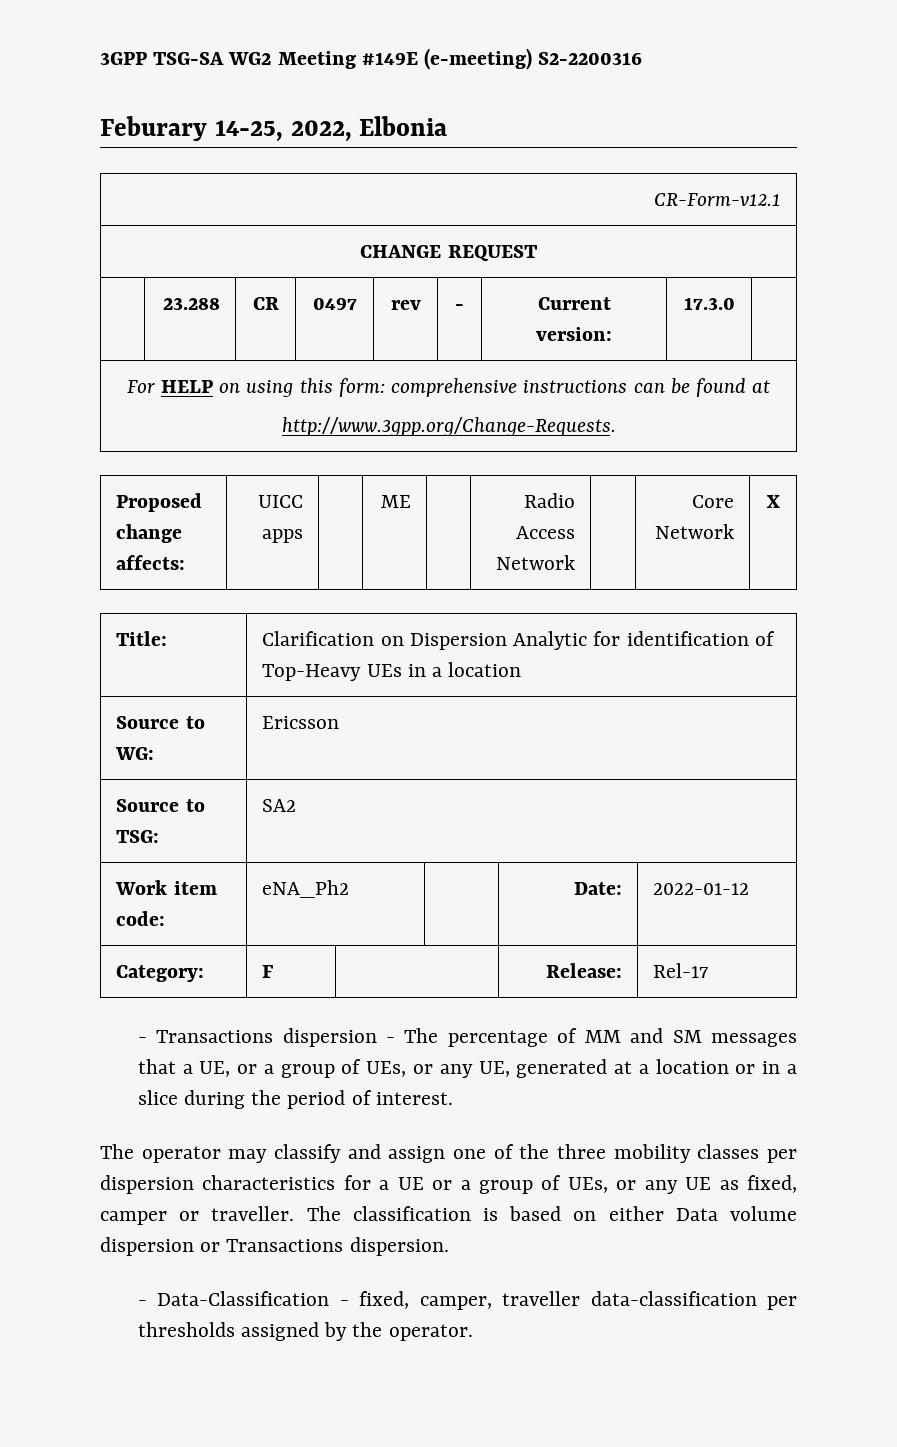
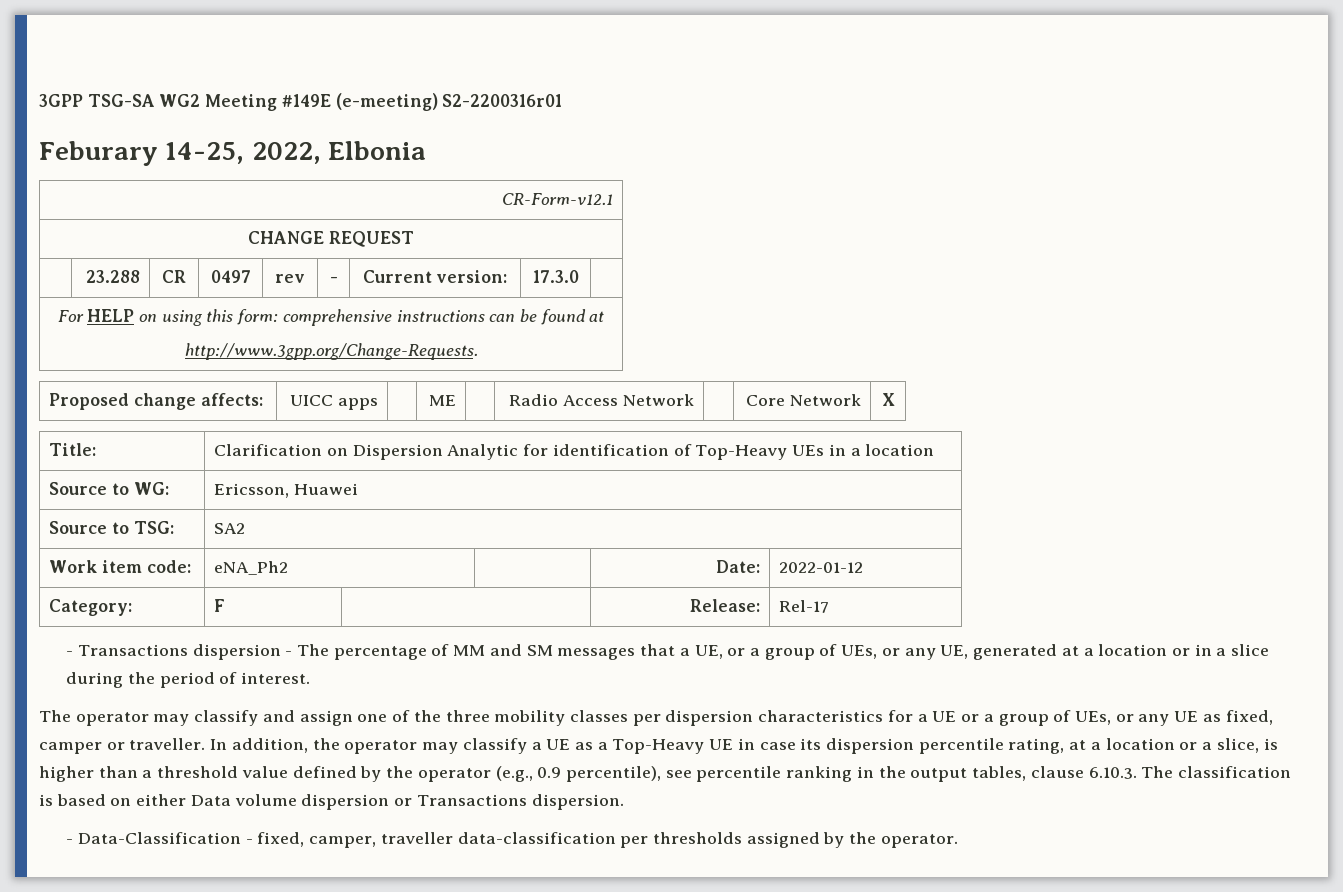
- 3GPP TSG-SA WG2 Meeting #149E (e-meeting) S2-2200316
+ 3GPP TSG-SA WG2 Meeting #149E (e-meeting) S2-2200316r01
- Source to WG: | Ericsson
+ Source to WG: | Ericsson, Huawei
- The classification is based on either Data volume dispersion or Transactions dispersion.
+ In addition, the operator may classify a UE as a Top-Heavy UE in case its dispersion percentile rating, at a location or a slice, is higher than a threshold value defined by the operator (e.g., 0.9 percentile), see percentile ranking in the output tables, clause 6.10.3. The classification is based on either Data volume dispersion or Transactions dispersion.

